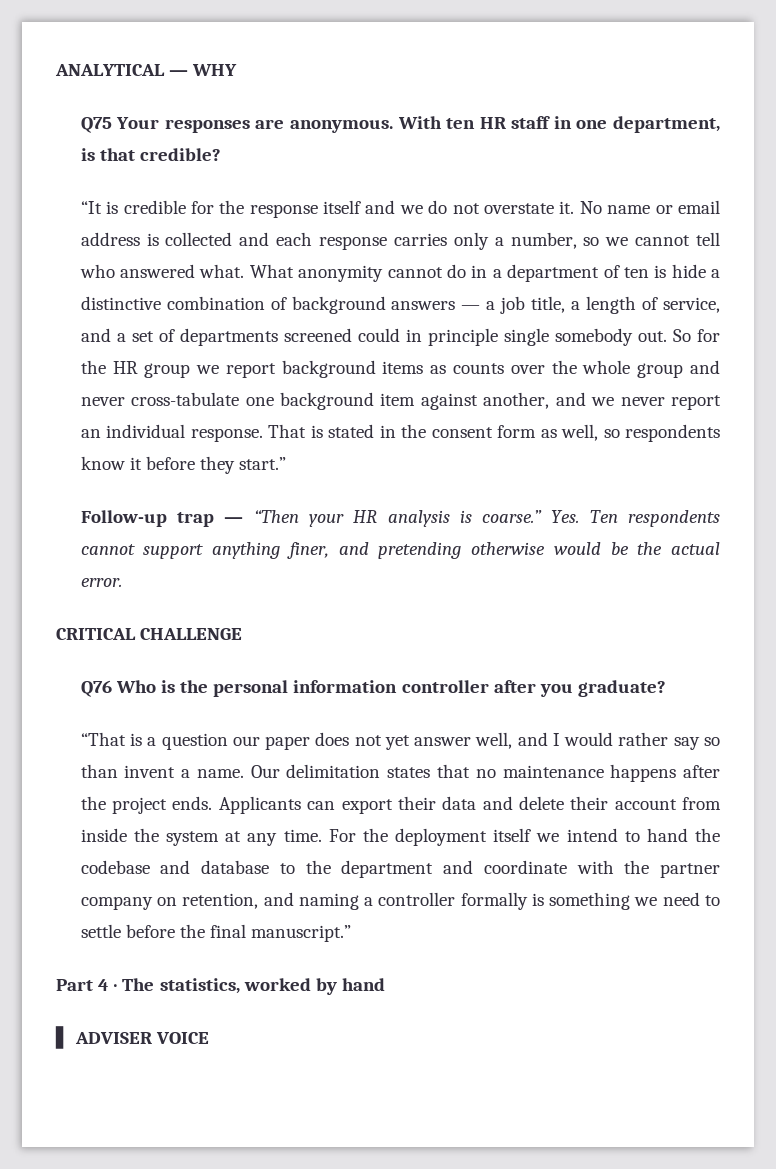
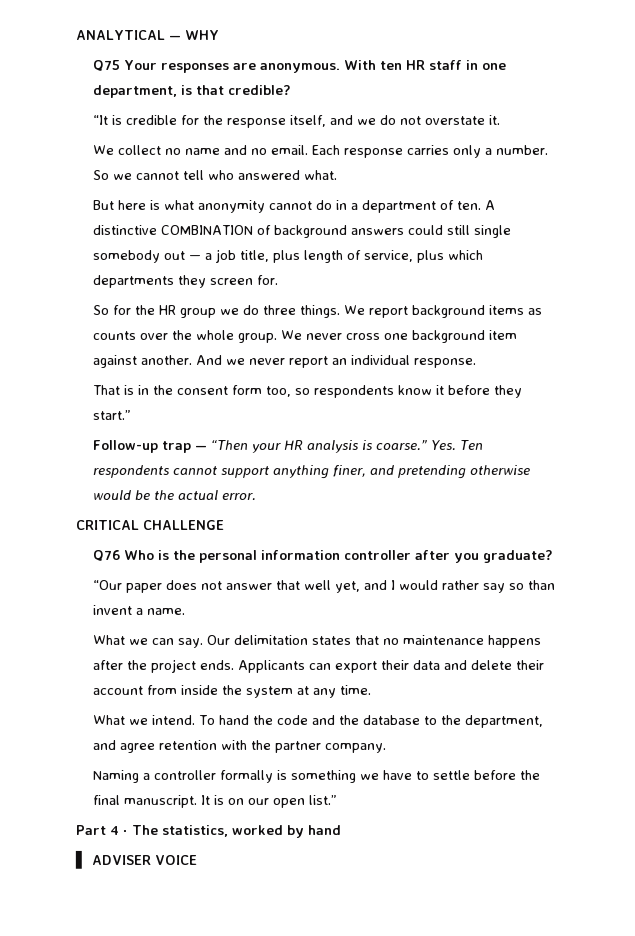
- “It is credible for the response itself and we do not overstate it. No name or email address is collected and each response carries only a number, so we cannot tell who answered what. What anonymity cannot do in a department of ten is hide a distinctive combination of background answers — a job title, a length of service, and a set of departments screened could in principle single somebody out. So for the HR group we report background items as counts over the whole group and never cross-tabulate one background item against another, and we never report an individual response. That is stated in the consent form as well, so respondents know it before they start.”
+ “It is credible for the response itself, and we do not overstate it.
+ We collect no name and no email. Each response carries only a number. So we cannot tell who answered what.
+ But here is what anonymity cannot do in a department of ten. A distinctive COMBINATION of background answers could still single somebody out — a job title, plus length of service, plus which departments they screen for.
+ So for the HR group we do three things. We report background items as counts over the whole group. We never cross one background item against another. And we never report an individual response.
+ That is in the consent form too, so respondents know it before they start.”
- “That is a question our paper does not yet answer well, and I would rather say so than invent a name.
+ “Our paper does not answer that well yet, and I would rather say so than invent a name.
+ What we can say.
- Applicants can export their data and delete their account from inside the system at any time. For the deployment itself we intend to hand the codebase and database to the department and coordinate with the partner company on retention, and naming a controller formally is something we need to settle before the final manuscript.”
+ Applicants can export their data and delete their account from inside the system at any time.
+ What we intend. To hand the code and the database to the department, and agree retention with the partner company.
+ Naming a controller formally is something we have to settle before the final manuscript. It is on our open list.”

